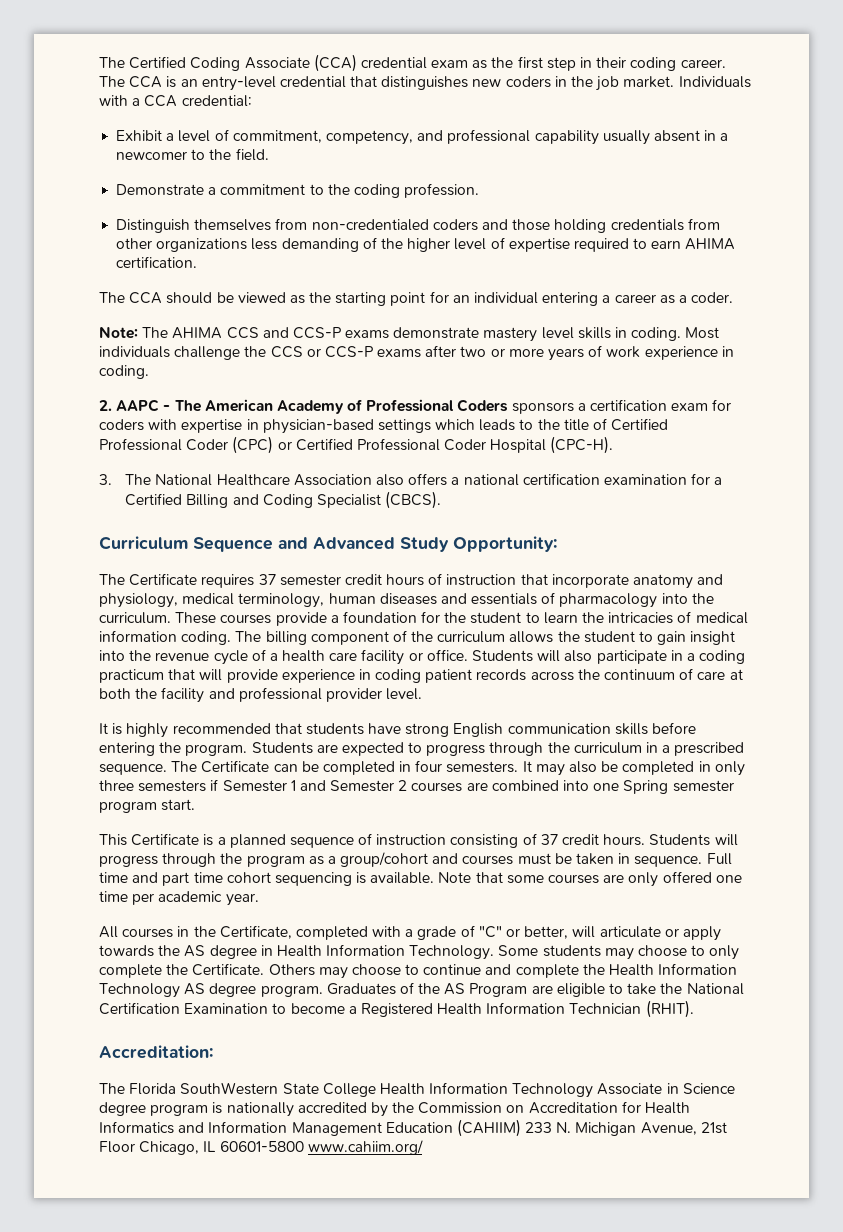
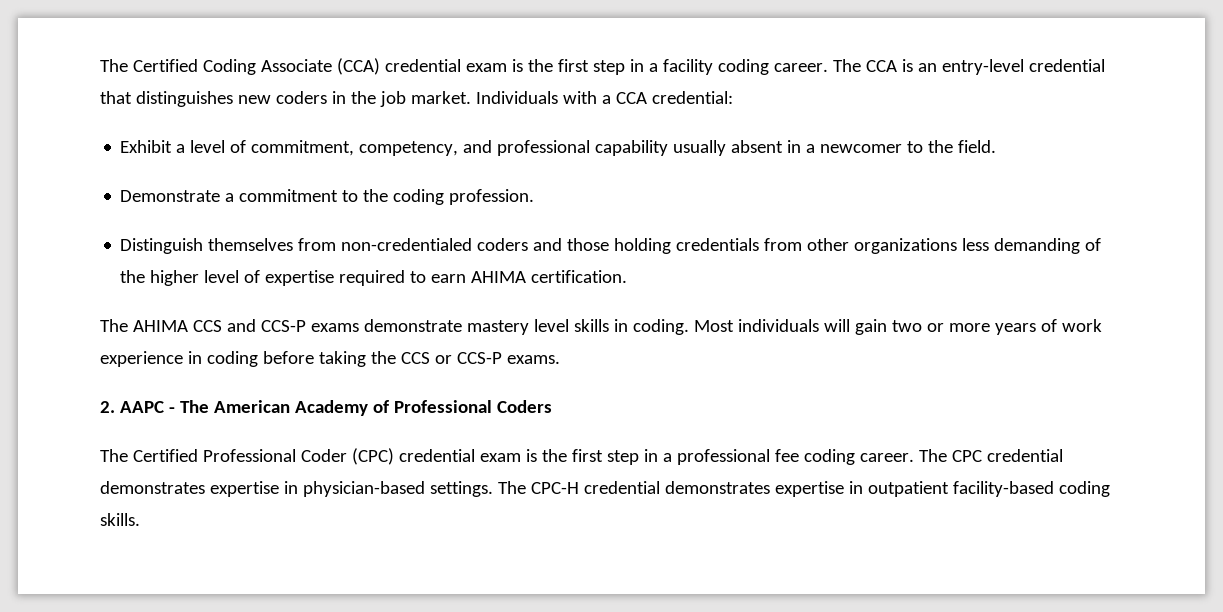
- The Certified Coding Associate (CCA) credential exam as the first step in their coding career.
+ The Certified Coding Associate (CCA) credential exam is the first step in a facility coding career.
- The CCA should be viewed as the starting point for an individual entering a career as a coder.
- Note: The AHIMA CCS and CCS-P exams demonstrate mastery level skills in coding.
+ The AHIMA CCS and CCS-P exams demonstrate mastery level skills in coding.
- Most individuals challenge the CCS or CCS-P exams after two or more years of work experience in coding.
+ Most individuals will gain two or more years of work experience in coding before taking the CCS or CCS-P exams.
- 2. AAPC - The American Academy of Professional Coders sponsors a certification exam for coders with expertise in physician-based settings which leads to the title of Certified Professional Coder (CPC) or Certified Professional Coder Hospital (CPC-H).
- 3. The National Healthcare Association also offers a national certification examination for a Certified Billing and Coding Specialist (CBCS).
- Curriculum Sequence and Advanced Study Opportunity:
- The Certificate requires 37 semester credit hours of instruction that incorporate anatomy and physiology, medical terminology, human diseases and essentials of pharmacology into the curriculum. These courses provide a foundation for the student to learn the intricacies of medical information coding. The billing component of the curriculum allows the student to gain insight into the revenue cycle of a health care facility or office. Students will also participate in a coding practicum that will provide experience in coding patient records across the continuum of care at both the facility and professional provider level.
- It is highly recommended that students have strong English communication skills before entering the program. Students are expected to progress through the curriculum in a prescribed sequence. The Certificate can be completed in four semesters. It may also be completed in only three semesters if Semester 1 and Semester 2 courses are combined into one Spring semester program start.
- This Certificate is a planned sequence of instruction consisting of 37 credit hours. Students will progress through the program as a group/cohort and courses must be taken in sequence. Full time and part time cohort sequencing is available. Note that some courses are only offered one time per academic year.
- All courses in the Certificate, completed with a grade of "C" or better, will articulate or apply towards the AS degree in Health Information Technology. Some students may choose to only complete the Certificate. Others may choose to continue and complete the Health Information Technology AS degree program. Graduates of the AS Program are eligible to take the National Certification Examination to become a Registered Health Information Technician (RHIT).
- Accreditation:
- The Florida SouthWestern State College Health Information Technology Associate in Science degree program is nationally accredited by the Commission on Accreditation for Health Informatics and Information Management Education (CAHIIM) 233 N. Michigan Avenue, 21st Floor Chicago, IL 60601-5800 www.cahiim.org/
+ 2. AAPC - The American Academy of Professional Coders
+ The Certified Professional Coder (CPC) credential exam is the first step in a professional fee coding career. The CPC credential demonstrates expertise in physician-based settings. The CPC-H credential demonstrates expertise in outpatient facility-based coding skills.

